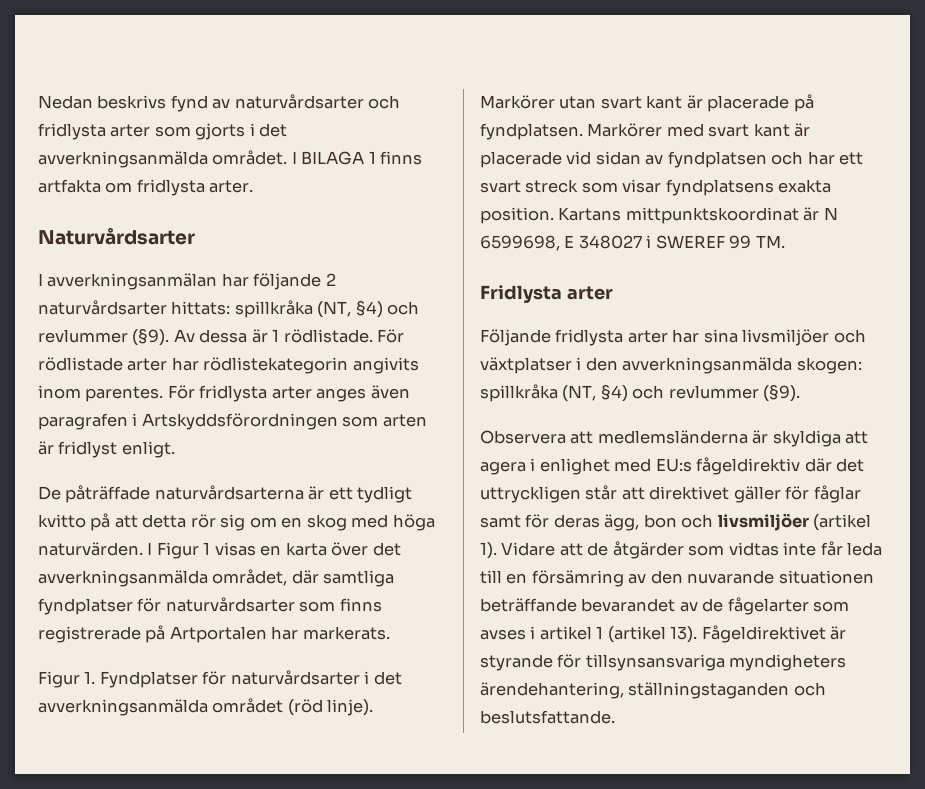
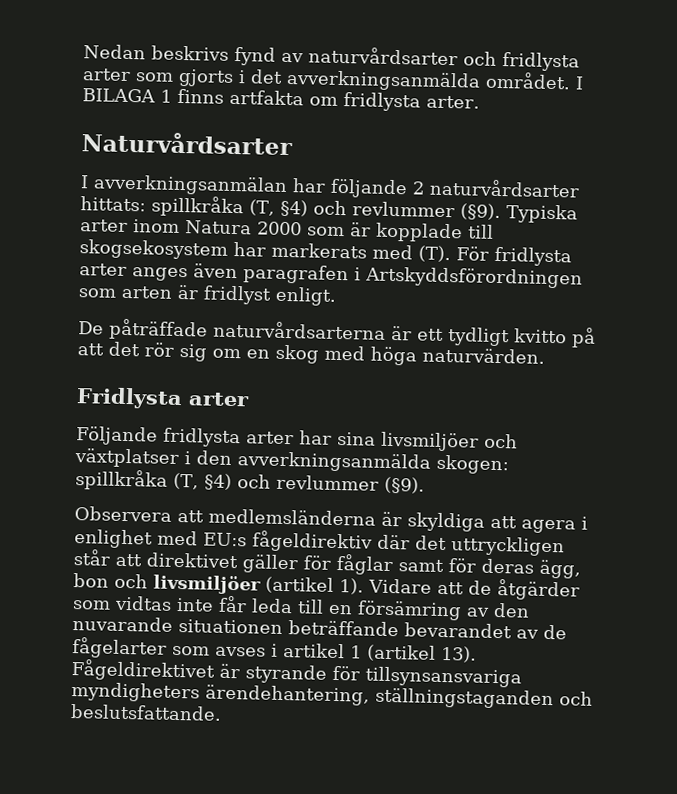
- I avverkningsanmälan har följande 2 naturvårdsarter hittats: spillkråka (NT, §4) och revlummer (§9). Av dessa är 1 rödlistade. För rödlistade arter har rödlistekategorin angivits inom parentes. För fridlysta arter anges även paragrafen i Artskyddsförordningen som arten är fridlyst enligt.
+ I avverkningsanmälan har följande 2 naturvårdsarter hittats: spillkråka (T, §4) och revlummer (§9). Typiska arter inom Natura 2000 som är kopplade till skogsekosystem har markerats med (T). För fridlysta arter anges även paragrafen i Artskyddsförordningen som arten är fridlyst enligt.
- De påträffade naturvårdsarterna är ett tydligt kvitto på att detta rör sig om en skog med höga naturvärden. I Figur 1 visas en karta över det avverkningsanmälda området, där samtliga fyndplatser för naturvårdsarter som finns registrerade på Artportalen har markerats.
- Figur 1. Fyndplatser för naturvårdsarter i det avverkningsanmälda området (röd linje). Markörer utan svart kant är placerade på fyndplatsen. Markörer med svart kant är placerade vid sidan av fyndplatsen och har ett svart streck som visar fyndplatsens exakta position. Kartans mittpunktskoordinat är N 6599698, E 348027 i SWEREF 99 TM.
+ De påträffade naturvårdsarterna är ett tydligt kvitto på att det rör sig om en skog med höga naturvärden.
- Följande fridlysta arter har sina livsmiljöer och växtplatser i den avverkningsanmälda skogen: spillkråka (NT, §4) och revlummer (§9).
+ Följande fridlysta arter har sina livsmiljöer och växtplatser i den avverkningsanmälda skogen: spillkråka (T, §4) och revlummer (§9).

